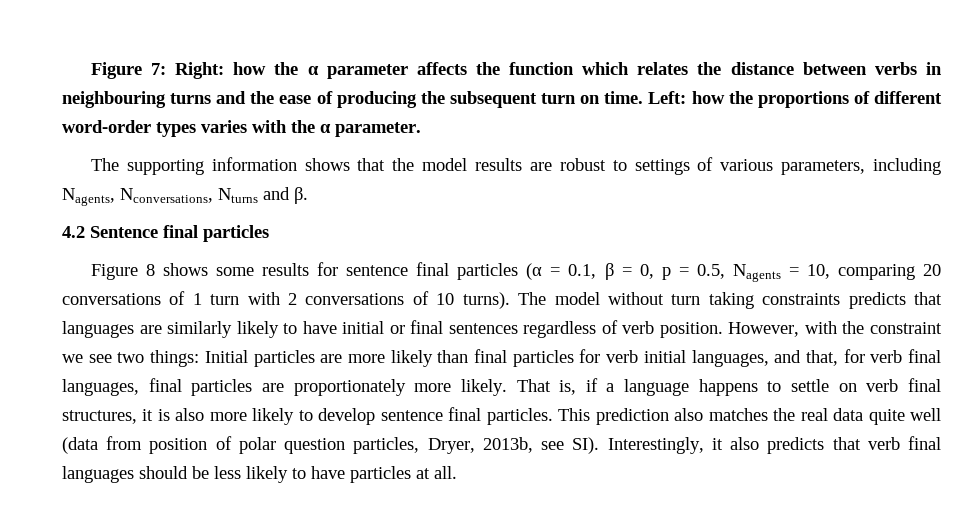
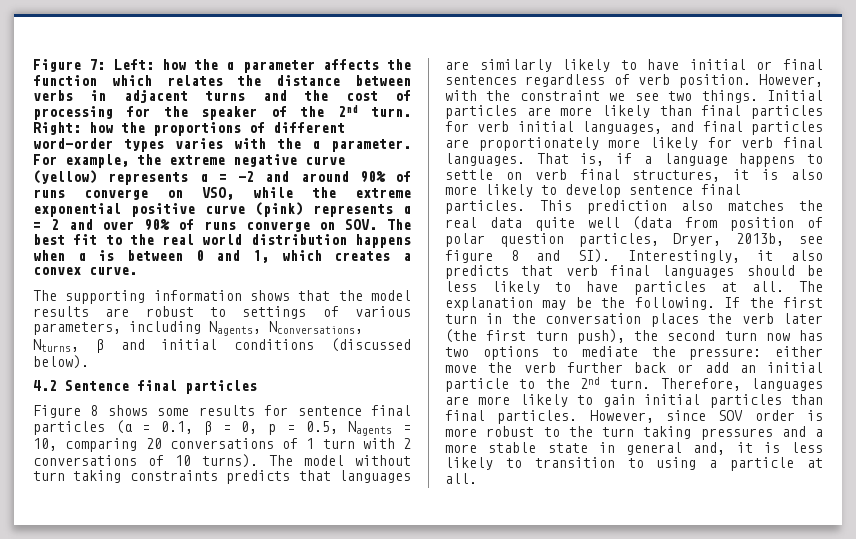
- Figure 7: Right: how the α parameter affects the function which relates the distance between verbs in neighbouring turns and the ease of producing the subsequent turn on time. Left: how the proportions of different word-order types varies with the α parameter.
+ Figure 7: Left: how the α parameter affects the function which relates the distance between verbs in adjacent turns and the cost of processing for the speaker of the 2nd turn. Right: how the proportions of different word-order types varies with the α parameter. For example, the extreme negative curve (yellow) represents α = -2 and around 90% of runs converge on VSO, while the extreme exponential positive curve (pink) represents α = 2 and over 90% of runs converge on SOV. The best fit to the real world distribution happens when α is between 0 and 1, which creates a convex curve.
- The supporting information shows that the model results are robust to settings of various parameters, including Nagents, Nconversations, Nturns and β.
+ The supporting information shows that the model results are robust to settings of various parameters, including Nagents, Nconversations, Nturns, β and initial conditions (discussed below).
- However, with the constraint we see two things: Initial particles are more likely than final particles for verb initial languages, and that, for verb final languages, final particles are proportionately more likely.
+ However, with the constraint we see two things. Initial particles are more likely than final particles for verb initial languages, and final particles are proportionately more likely for verb final languages.
- This prediction also matches the real data quite well (data from position of polar question particles, Dryer, 2013b, see SI). Interestingly, it also predicts that verb final languages should be less likely to have particles at all.
+ This prediction also matches the real data quite well (data from position of polar question particles, Dryer, 2013b, see figure 8 and SI). Interestingly, it also predicts that verb final languages should be less likely to have particles at all.
+ The explanation may be the following. If the first turn in the conversation places the verb later (the first turn push), the second turn now has two options to mediate the pressure: either move the verb further back or add an initial particle to the 2nd turn. Therefore, languages are more likely to gain initial particles than final particles. However, since SOV order is more robust to the turn taking pressures and a more stable state in general and, it is less likely to transition to using a particle at all.

